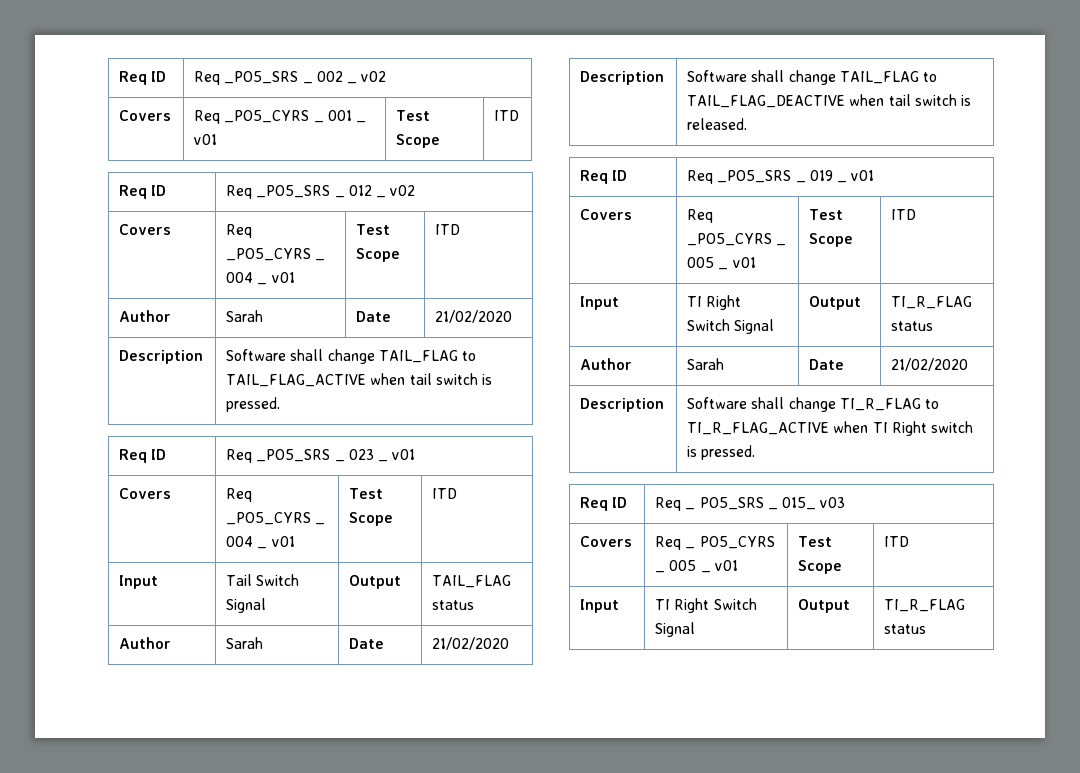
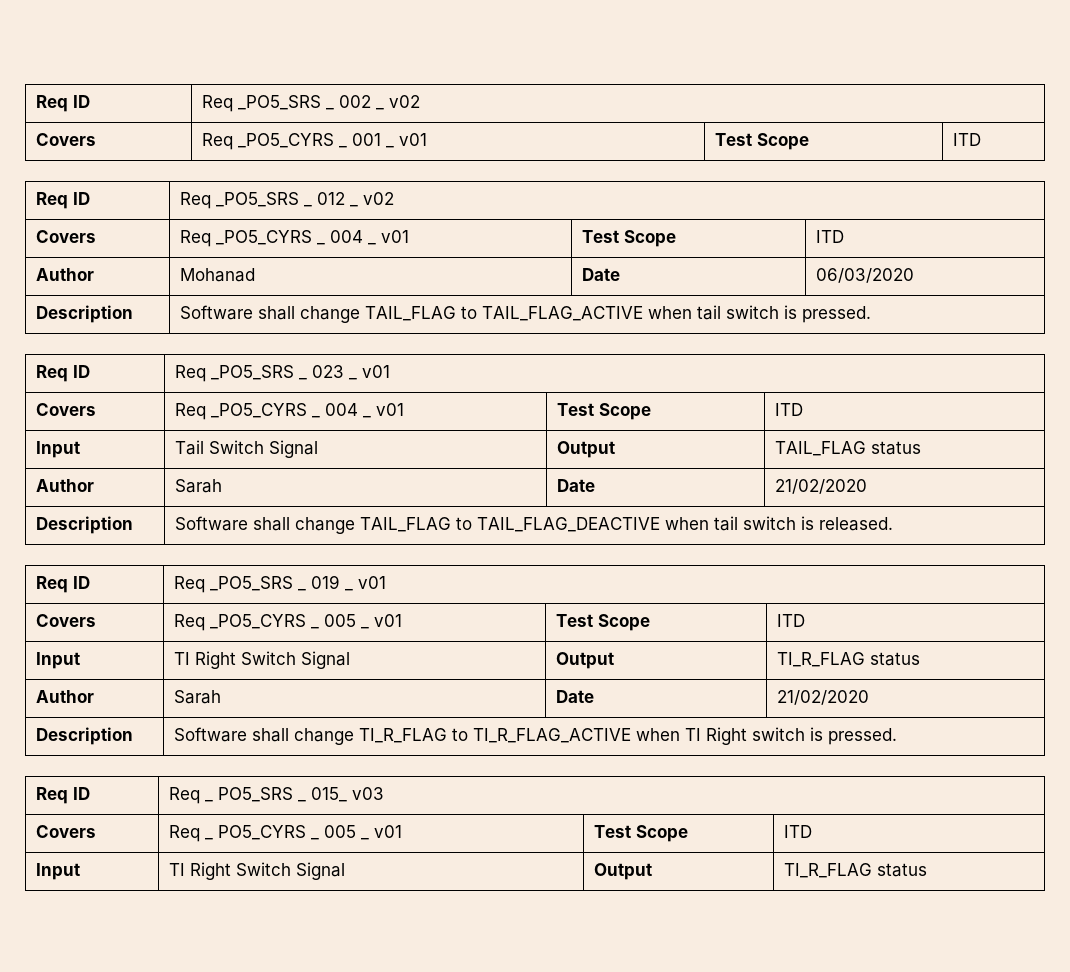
  Req ID | Req _PO5_SRS _ 012 _ v02
  Covers | Req _PO5_CYRS _ 004 _ v01 | Test Scope | ITD
- Author | Sarah | Date | 21/02/2020
+ Author | Mohanad | Date | 06/03/2020

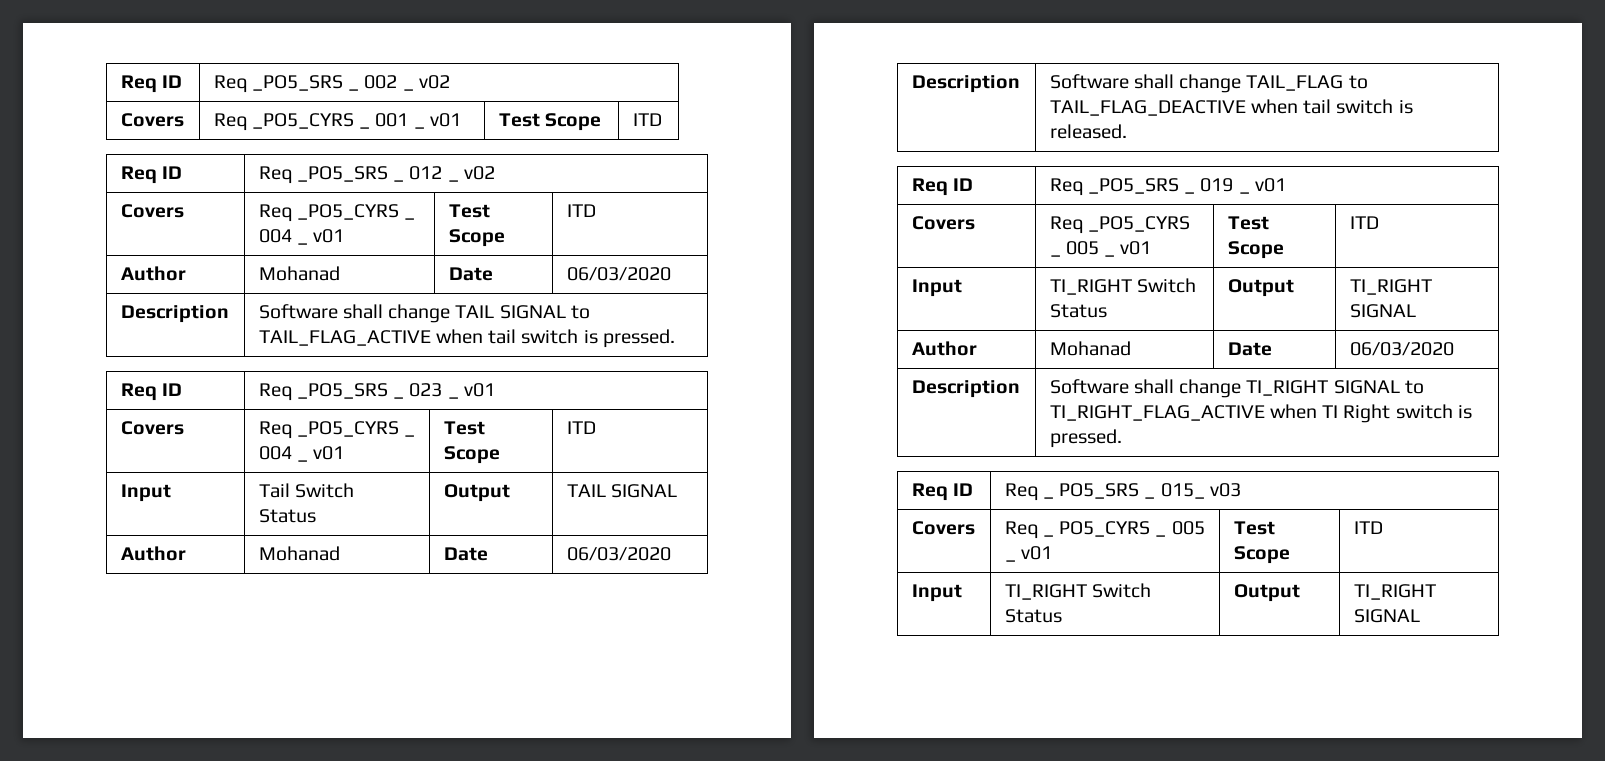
- Description | Software shall change TAIL_FLAG to TAIL_FLAG_ACTIVE when tail switch is pressed.
+ Description | Software shall change TAIL SIGNAL to TAIL_FLAG_ACTIVE when tail switch is pressed.
- Input | Tail Switch Signal | Output | TAIL_FLAG status
- Author | Sarah | Date | 21/02/2020
+ Input | Tail Switch Status | Output | TAIL SIGNAL
+ Author | Mohanad | Date | 06/03/2020
  Covers | Req _PO5_CYRS _ 005 _ v01 | Test Scope | ITD
- Input | TI Right Switch Signal | Output | TI_R_FLAG status
- Author | Sarah | Date | 21/02/2020
- Description | Software shall change TI_R_FLAG to TI_R_FLAG_ACTIVE when TI Right switch is pressed.
+ Input | TI_RIGHT Switch Status | Output | TI_RIGHT SIGNAL
+ Author | Mohanad | Date | 06/03/2020
+ Description | Software shall change TI_RIGHT SIGNAL to TI_RIGHT_FLAG_ACTIVE when TI Right switch is pressed.
  Covers | Req _ PO5_CYRS _ 005 _ v01 | Test Scope | ITD
- Input | TI Right Switch Signal | Output | TI_R_FLAG status
+ Input | TI_RIGHT Switch Status | Output | TI_RIGHT SIGNAL

